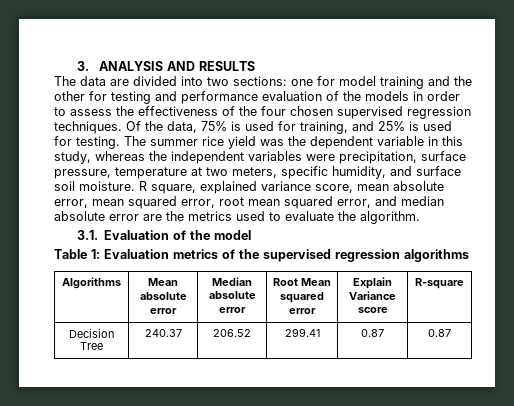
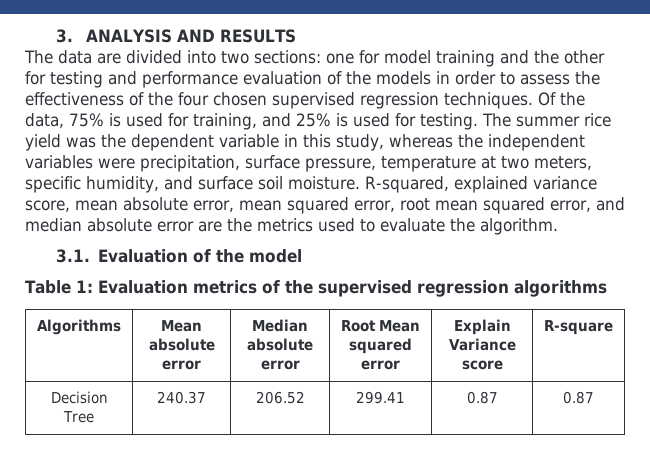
- R square, explained variance score, mean absolute error, mean squared error, root mean squared error, and median absolute error are the metrics used to evaluate the algorithm.
+ R-squared, explained variance score, mean absolute error, mean squared error, root mean squared error, and median absolute error are the metrics used to evaluate the algorithm.

